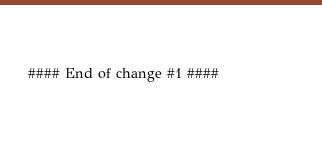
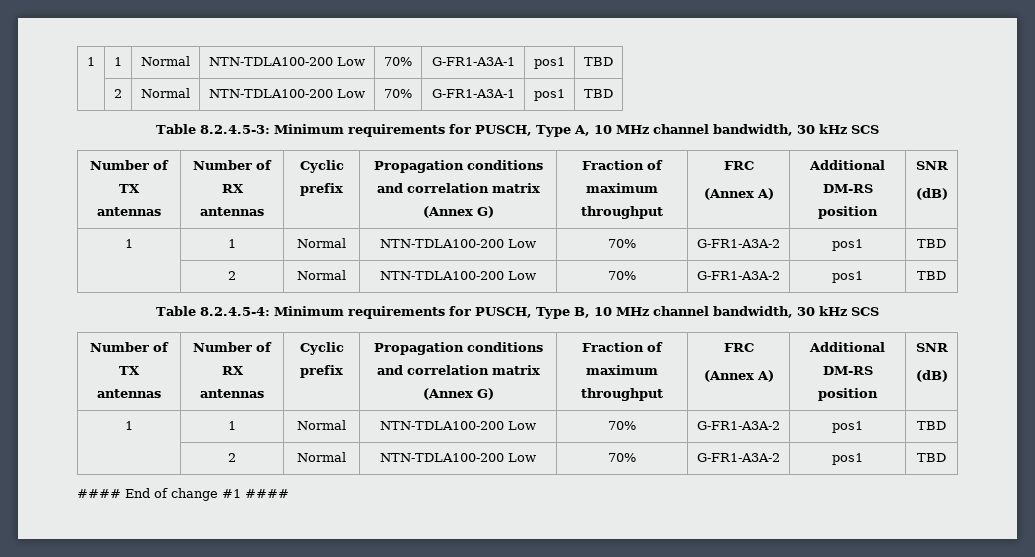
+ 1 | 1 | Normal | NTN-TDLA100-200 Low | 70% | G-FR1-A3A-1 | pos1 | TBD
+ | 2 | Normal | NTN-TDLA100-200 Low | 70% | G-FR1-A3A-1 | pos1 | TBD
+ Table 8.2.4.5-3: Minimum requirements for PUSCH, Type A, 10 MHz channel bandwidth, 30 kHz SCS
+ Number of TX antennas | Number of RX antennas | Cyclic prefix | Propagation conditions and correlation matrix (Annex G) | Fraction of maximum throughput | FRC
+ (Annex A) | Additional DM-RS position | SNR
+ (dB)
+ 1 | 1 | Normal | NTN-TDLA100-200 Low | 70% | G-FR1-A3A-2 | pos1 | TBD
+ | 2 | Normal | NTN-TDLA100-200 Low | 70% | G-FR1-A3A-2 | pos1 | TBD
+ Table 8.2.4.5-4: Minimum requirements for PUSCH, Type B, 10 MHz channel bandwidth, 30 kHz SCS
+ Number of TX antennas | Number of RX antennas | Cyclic prefix | Propagation conditions and correlation matrix (Annex G) | Fraction of maximum throughput | FRC
+ (Annex A) | Additional DM-RS position | SNR
+ (dB)
+ 1 | 1 | Normal | NTN-TDLA100-200 Low | 70% | G-FR1-A3A-2 | pos1 | TBD
+ | 2 | Normal | NTN-TDLA100-200 Low | 70% | G-FR1-A3A-2 | pos1 | TBD

